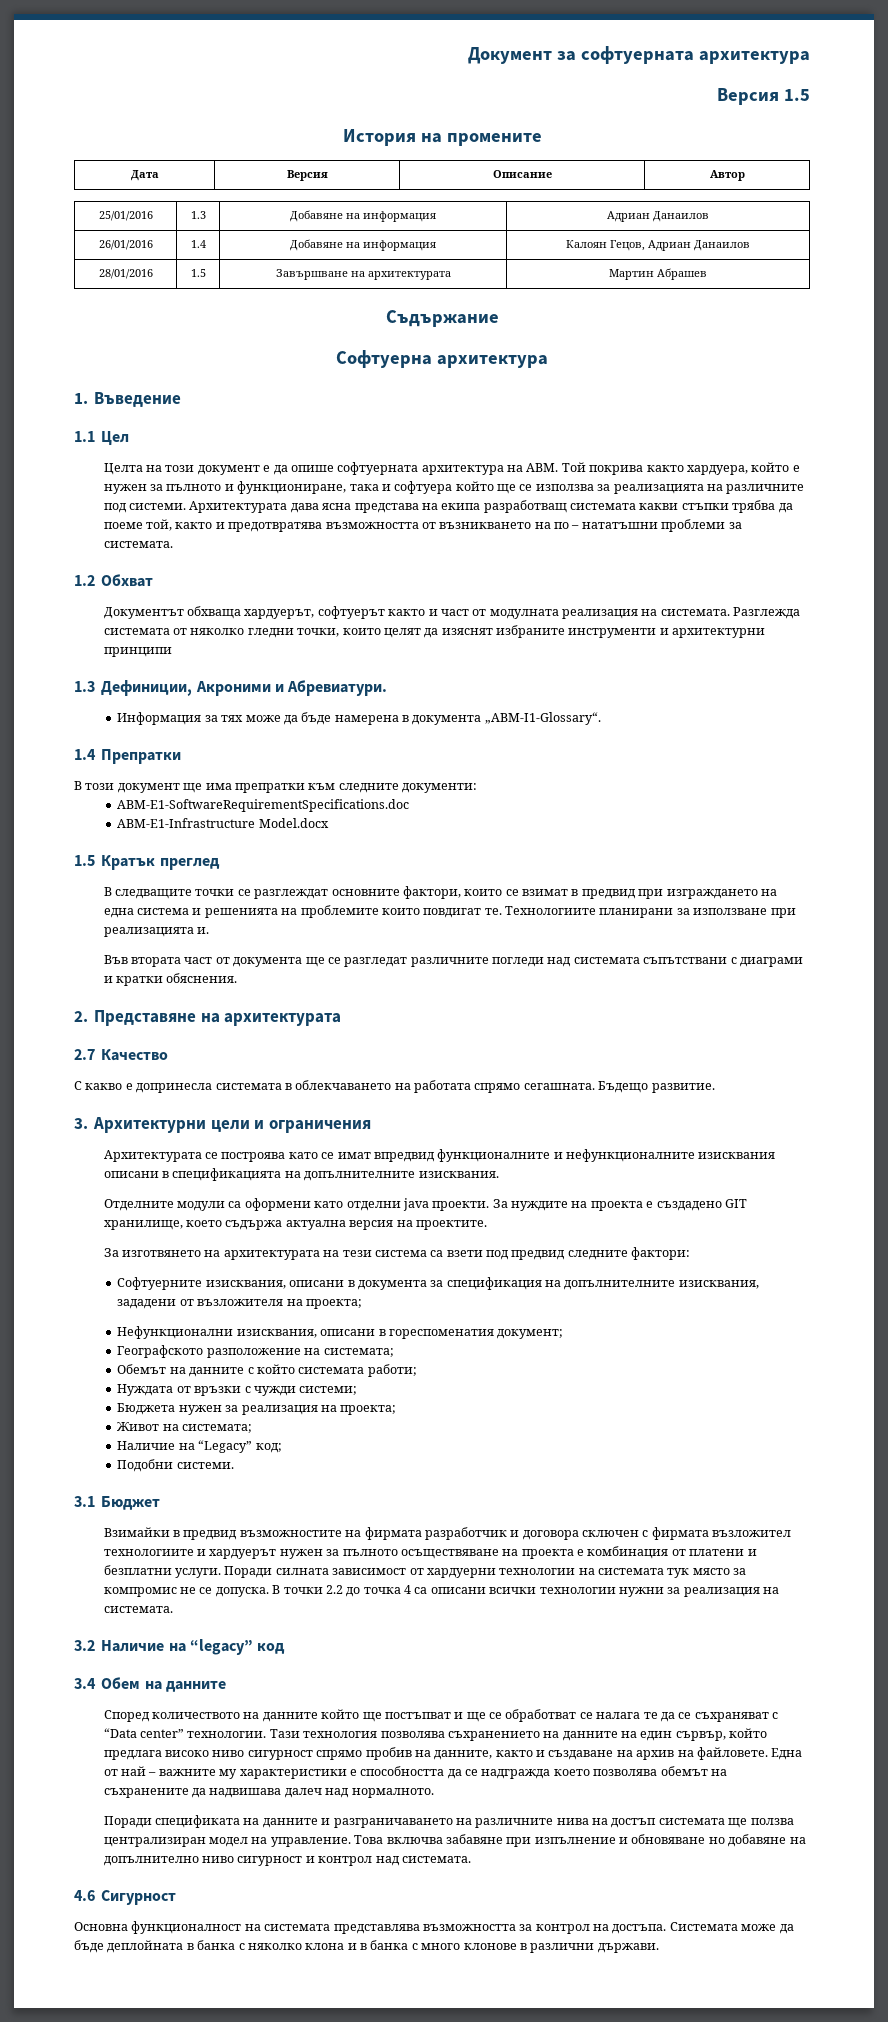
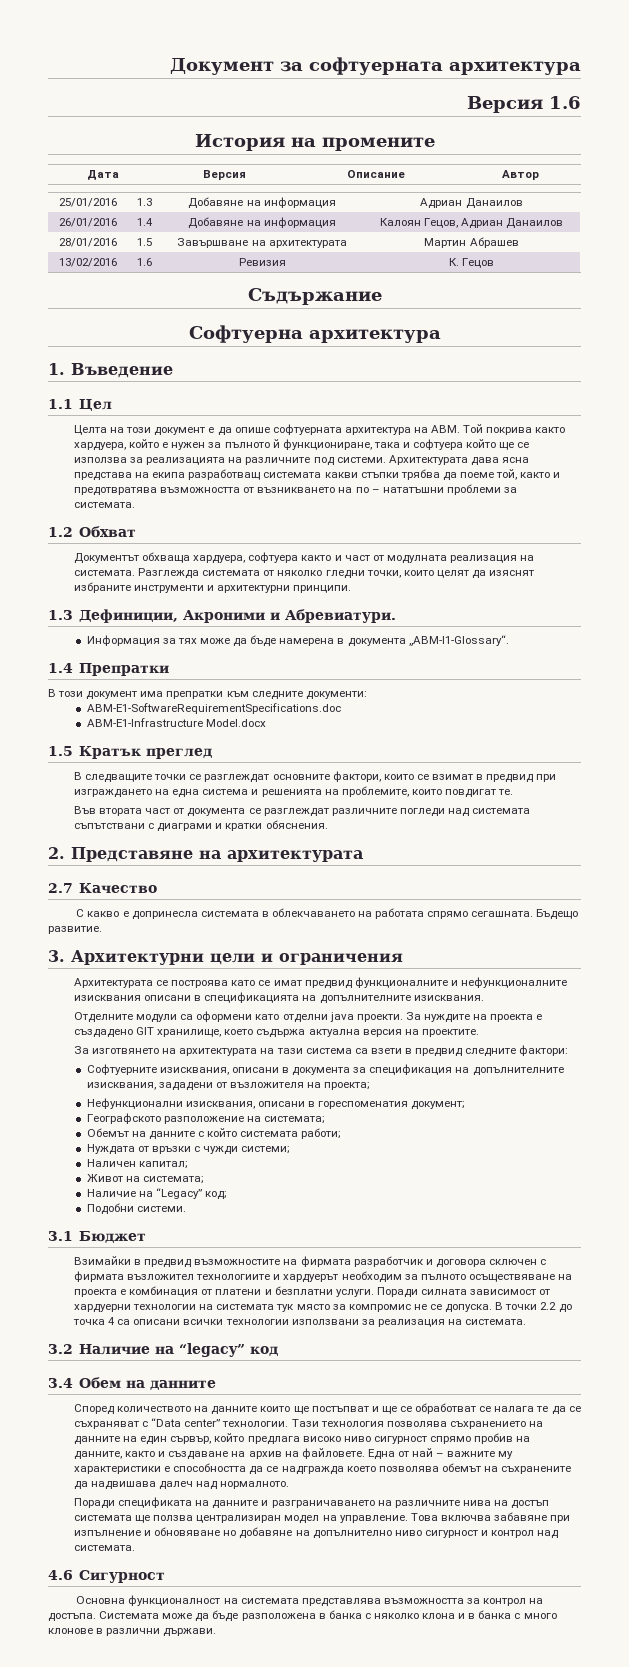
- Версия 1.5
+ Версия 1.6
+ 13/02/2016 | 1.6 | Ревизия | К. Гецов
- Целта на този документ е да опише софтуерната архитектура на ABM. Той покрива както хардуерa, който е нужен за пълното и функциониране, така и софтуера който ще се използва за реализацията на различните под системи.
+ Целта на този документ е да опише софтуерната архитектура на ABM. Той покрива както хардуерa, който е нужен за пълното й функциониране, така и софтуера който ще се използва за реализацията на различните под системи.
- Документът обхваща хардуерът, софтуерът както и част от модулната реализация на системата.
+ Документът обхваща хардуера, софтуера както и част от модулната реализация на системата.
- Разглежда системата от няколко гледни точки, които целят да изяснят избраните инструменти и архитектурни принципи
+ Разглежда системата от няколко гледни точки, които целят да изяснят избраните инструменти и архитектурни принципи.
- В този документ ще има препратки към следните документи:
+ В този документ има препратки към следните документи:
- В следващите точки се разглеждат основните фактори, които се взимат в предвид при изграждането на една система и решенията на проблемите които повдигат те. Технологиите планирани за използване при реализацията и.
+ В следващите точки се разглеждат основните фактори, които се взимат в предвид при изграждането на една система и решенията на проблемите, които повдигат те.
- Във втората част от документа ще се разгледат различните погледи над системата съпътствани с диаграми и кратки обяснения.
+ Във втората част от документа се разглеждат различните погледи над системата съпътствани с диаграми и кратки обяснения.
- Архитектурата се построява като се имат впредвид функционалните и нефункционалните изисквания описани в спецификацията на допълнителните изисквания.
+ Архитектурата се построява като се имат предвид функционалните и нефункционалните изисквания описани в спецификацията на допълнителните изисквания.
- За изготвянето на архитектурата на тези система са взети под предвид следните фактори:
+ За изготвянето на архитектурата на тази система са взети в предвид следните фактори:
- Бюджета нужен за реализация на проекта;
+ Наличен капитал;
- Взимайки в предвид възможностите на фирмата разработчик и договора сключен с фирмата възложител технологиите и хардуерът нужен за пълното осъществяване на проекта е комбинация от платени и безплатни услуги.
+ Взимайки в предвид възможностите на фирмата разработчик и договора сключен с фирмата възложител технологиите и хардуерът необходим за пълното осъществяване на проекта е комбинация от платени и безплатни услуги.
- В точки 2.2 до точка 4 са описани всички технологии нужни за реализация на системата.
+ В точки 2.2 до точка 4 са описани всички технологии използвани за реализация на системата.
- Според количеството на данните който ще постъпват и ще се обработват се налага те да се съхраняват с “Data center” технологии.
+ Според количеството на данните които ще постъпват и ще се обработват се налага те да се съхраняват с “Data center” технологии.
- Системата може да бъде деплойната в банка с няколко клона и в банка с много клонове в различни държави.
+ Системата може да бъде разположена в банка с няколко клона и в банка с много клонове в различни държави.

